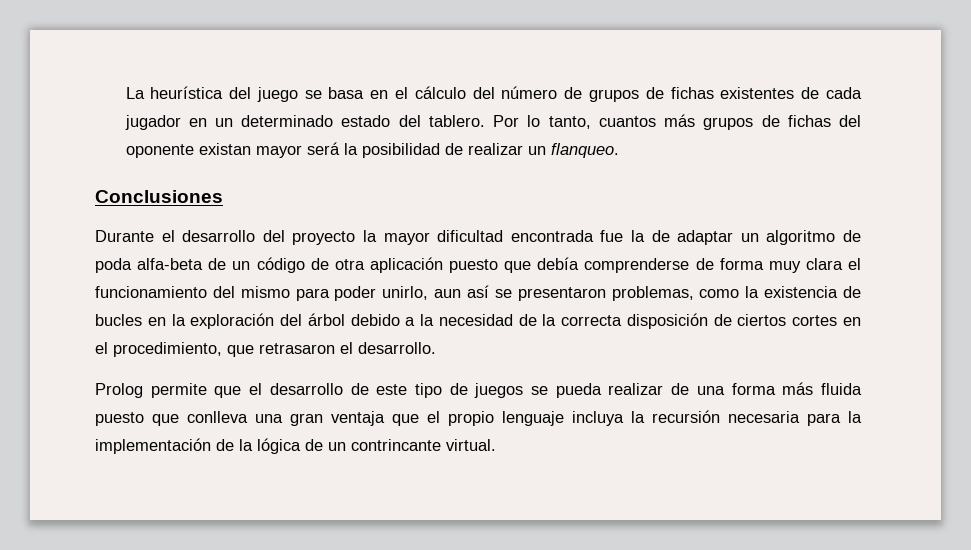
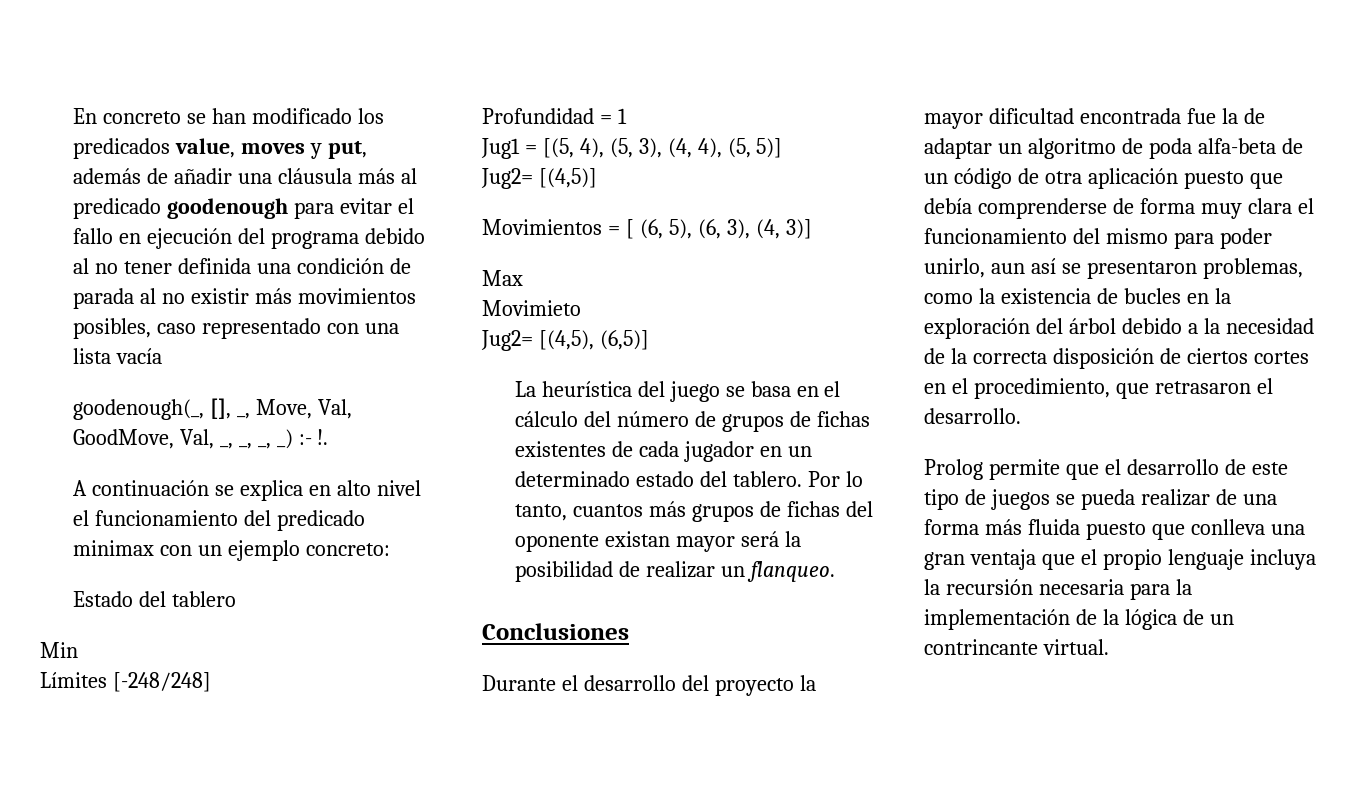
+ En concreto se han modificado los predicados value, moves y put, además de añadir una cláusula más al predicado goodenough para evitar el fallo en ejecución del programa debido al no tener definida una condición de parada al no existir más movimientos posibles, caso representado con una lista vacía
+ goodenough(_, [], _, Move, Val, GoodMove, Val, _, _, _, _) :- !.
+ A continuación se explica en alto nivel el funcionamiento del predicado minimax con un ejemplo concreto:
+ Estado del tablero
+ Min
+ Límites [-248/248]
+ Profundidad = 1
+ Jug1 = [(5, 4), (5, 3), (4, 4), (5, 5)]
+ Jug2= [(4,5)]
+ Movimientos = [ (6, 5), (6, 3), (4, 3)]
+ Max
+ Movimieto
+ Jug2= [(4,5), (6,5)]

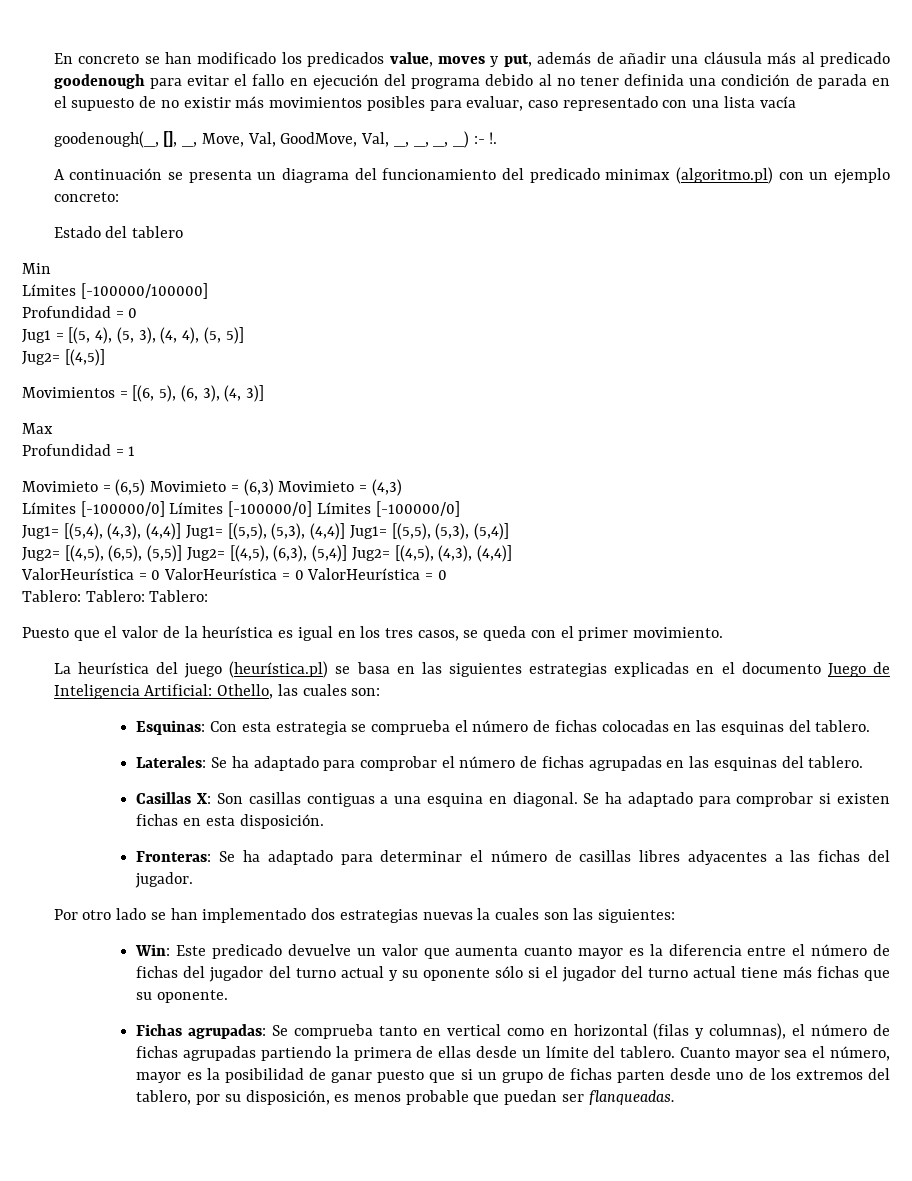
- En concreto se han modificado los predicados value, moves y put, además de añadir una cláusula más al predicado goodenough para evitar el fallo en ejecución del programa debido al no tener definida una condición de parada al no existir más movimientos posibles, caso representado con una lista vacía
+ En concreto se han modificado los predicados value, moves y put, además de añadir una cláusula más al predicado goodenough para evitar el fallo en ejecución del programa debido al no tener definida una condición de parada en el supuesto de no existir más movimientos posibles para evaluar, caso representado con una lista vacía
- A continuación se explica en alto nivel el funcionamiento del predicado minimax con un ejemplo concreto:
+ A continuación se presenta un diagrama del funcionamiento del predicado minimax (algoritmo.pl) con un ejemplo concreto:
- Límites [-248/248]
- Profundidad = 1
+ Límites [-100000/100000]
+ Profundidad = 0
- Movimientos = [ (6, 5), (6, 3), (4, 3)]
+ Movimientos = [(6, 5), (6, 3), (4, 3)]
- Movimieto
- Jug2= [(4,5), (6,5)]
+ Profundidad = 1
+ Movimieto = (6,5) Movimieto = (6,3) Movimieto = (4,3)
+ Límites [-100000/0] Límites [-100000/0] Límites [-100000/0]
+ Jug1= [(5,4), (4,3), (4,4)] Jug1= [(5,5), (5,3), (4,4)] Jug1= [(5,5), (5,3), (5,4)]
+ Jug2= [(4,5), (6,5), (5,5)] Jug2= [(4,5), (6,3), (5,4)] Jug2= [(4,5), (4,3), (4,4)]
+ ValorHeurística = 0 ValorHeurística = 0 ValorHeurística = 0
+ Tablero: Tablero: Tablero:
+ Puesto que el valor de la heurística es igual en los tres casos, se queda con el primer movimiento.
- La heurística del juego se basa en el cálculo del número de grupos de fichas existentes de cada jugador en un determinado estado del tablero. Por lo tanto, cuantos más grupos de fichas del oponente existan mayor será la posibilidad de realizar un flanqueo.
- Conclusiones
- Durante el desarrollo del proyecto la mayor dificultad encontrada fue la de adaptar un algoritmo de poda alfa-beta de un código de otra aplicación puesto que debía comprenderse de forma muy clara el funcionamiento del mismo para poder unirlo, aun así se presentaron problemas, como la existencia de bucles en la exploración del árbol debido a la necesidad de la correcta disposición de ciertos cortes en el procedimiento, que retrasaron el desarrollo.
- Prolog permite que el desarrollo de este tipo de juegos se pueda realizar de una forma más fluida puesto que conlleva una gran ventaja que el propio lenguaje incluya la recursión necesaria para la implementación de la lógica de un contrincante virtual.
+ La heurística del juego (heurística.pl) se basa en las siguientes estrategias explicadas en el documento Juego de Inteligencia Artificial: Othello, las cuales son:
+ Esquinas: Con esta estrategia se comprueba el número de fichas colocadas en las esquinas del tablero.
+ Laterales: Se ha adaptado para comprobar el número de fichas agrupadas en las esquinas del tablero.
+ Casillas X: Son casillas contiguas a una esquina en diagonal. Se ha adaptado para comprobar si existen fichas en esta disposición.
+ Fronteras: Se ha adaptado para determinar el número de casillas libres adyacentes a las fichas del jugador.
+ Por otro lado se han implementado dos estrategias nuevas la cuales son las siguientes:
+ Win: Este predicado devuelve un valor que aumenta cuanto mayor es la diferencia entre el número de fichas del jugador del turno actual y su oponente sólo si el jugador del turno actual tiene más fichas que su oponente.
+ Fichas agrupadas: Se comprueba tanto en vertical como en horizontal (filas y columnas), el número de fichas agrupadas partiendo la primera de ellas desde un límite del tablero. Cuanto mayor sea el número, mayor es la posibilidad de ganar puesto que si un grupo de fichas parten desde uno de los extremos del tablero, por su disposición, es menos probable que puedan ser flanqueadas.

